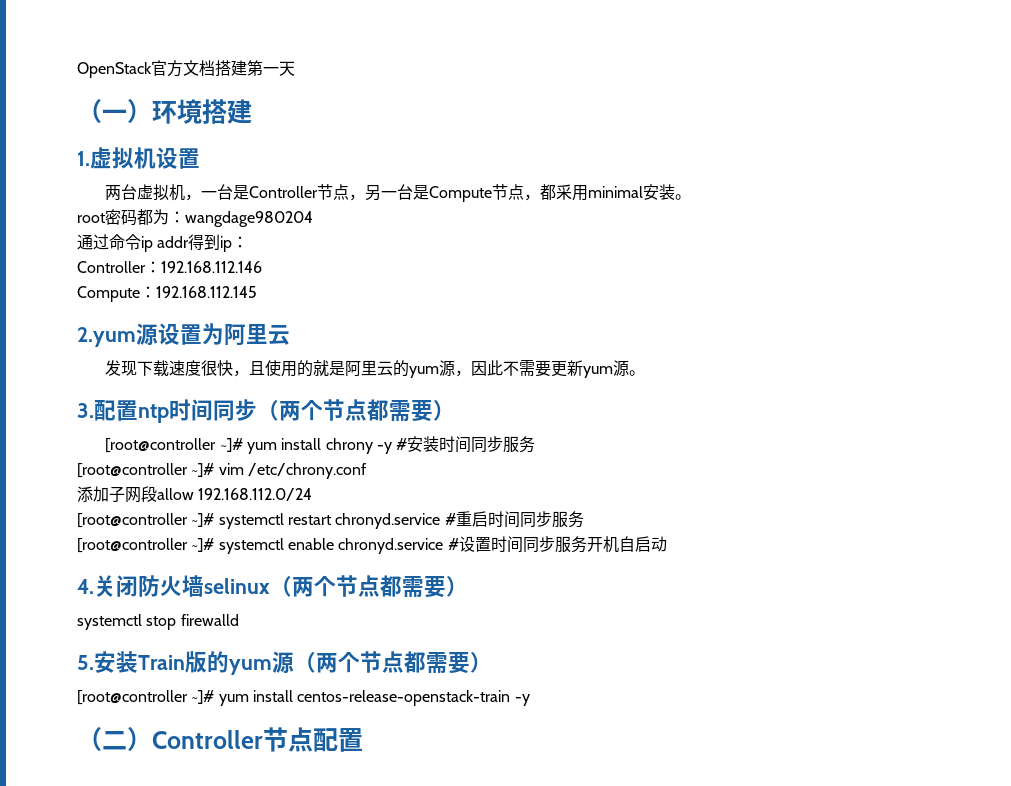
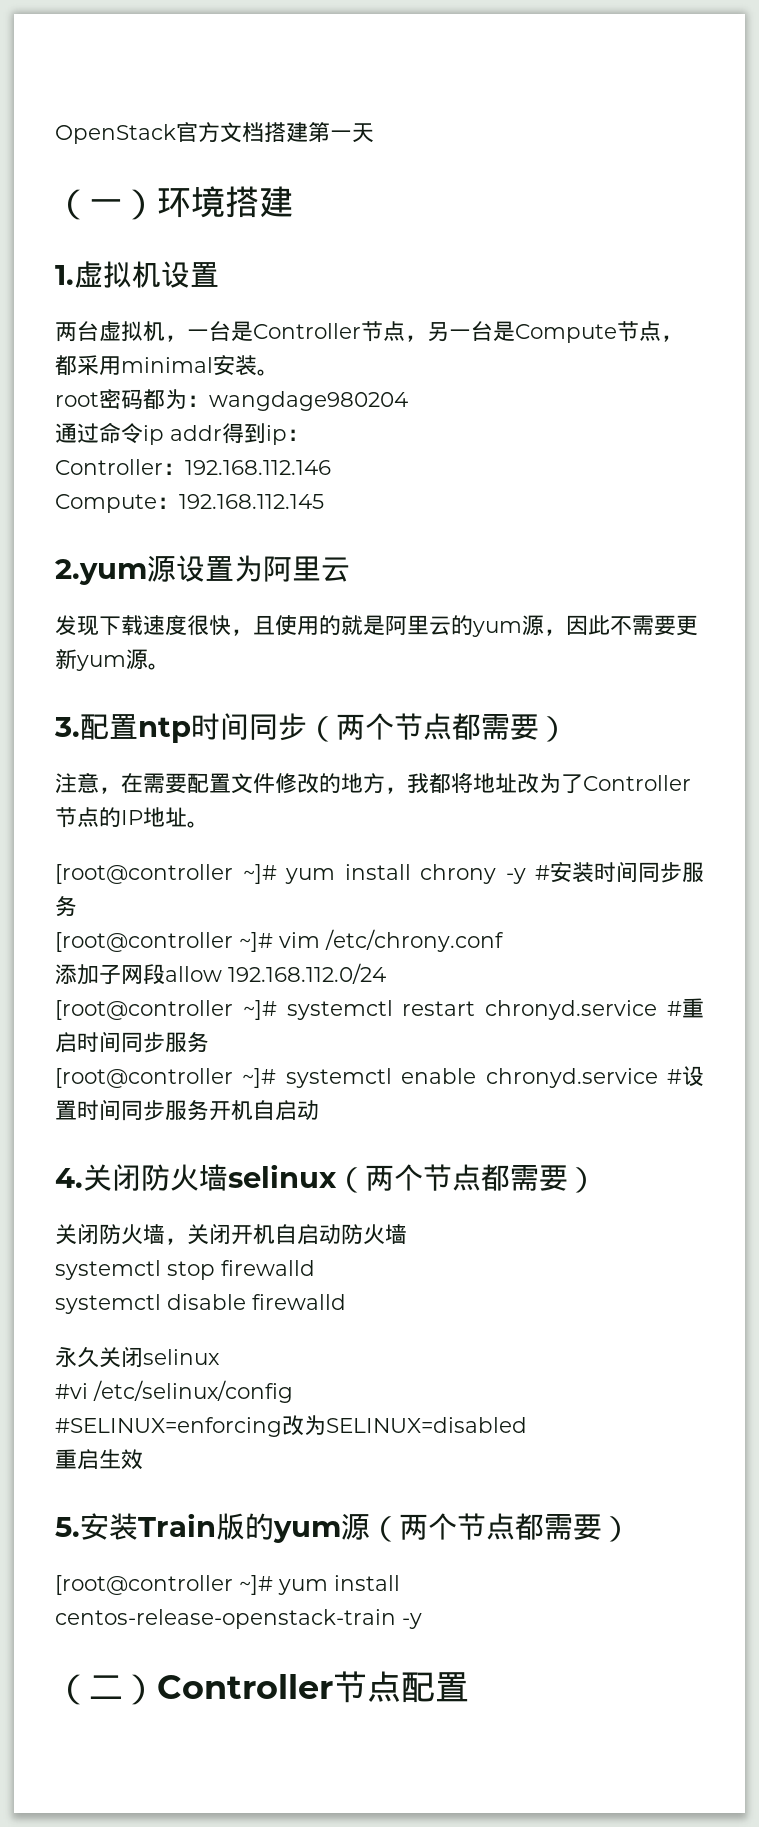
+ 注意，在需要配置文件修改的地方，我都将地址改为了Controller节点的IP地址。
+ 关闭防火墙，关闭开机自启动防火墙
  systemctl stop firewalld
+ systemctl disable firewalld
+ 永久关闭selinux
+ #vi /etc/selinux/config
+ #SELINUX=enforcing改为SELINUX=disabled
+ 重启生效

